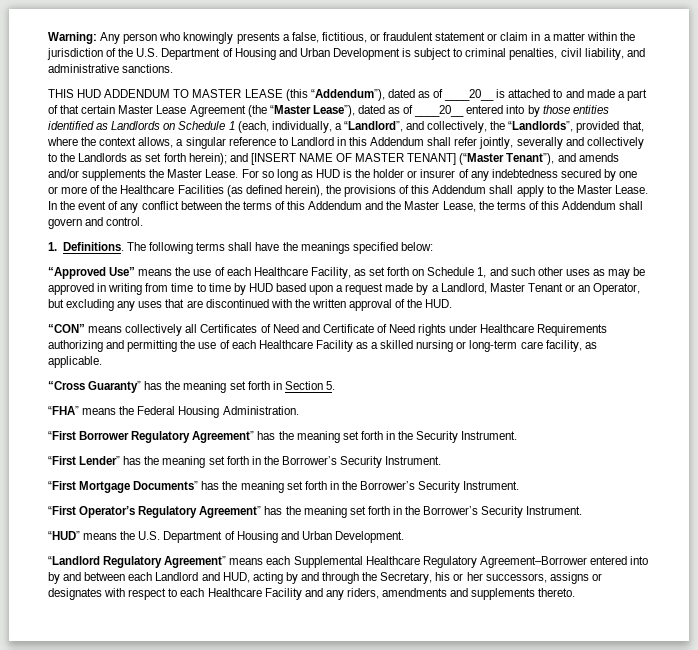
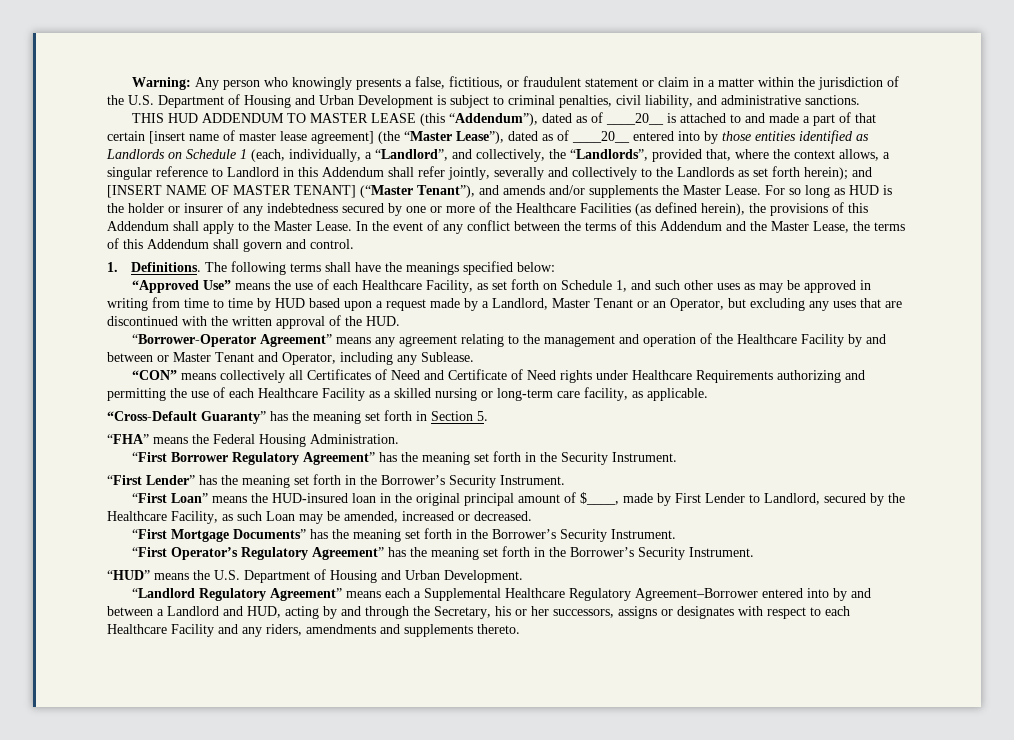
- THIS HUD ADDENDUM TO MASTER LEASE (this “Addendum”), dated as of ____20__ is attached to and made a part of that certain Master Lease Agreement (the “Master Lease”), dated as of ____20__ entered into by those entities identified as Landlords on Schedule 1 (each, individually, a “Landlord”, and collectively, the “Landlords”, provided that, where the context allows, a singular reference to Landlord in this Addendum shall refer jointly, severally and collectively to the Landlords as set forth herein);
+ THIS HUD ADDENDUM TO MASTER LEASE (this “Addendum”), dated as of ____20__ is attached to and made a part of that certain [insert name of master lease agreement] (the “Master Lease”), dated as of ____20__ entered into by those entities identified as Landlords on Schedule 1 (each, individually, a “Landlord”, and collectively, the “Landlords”, provided that, where the context allows, a singular reference to Landlord in this Addendum shall refer jointly, severally and collectively to the Landlords as set forth herein);
+ “Borrower-Operator Agreement” means any agreement relating to the management and operation of the Healthcare Facility by and between or Master Tenant and Operator, including any Sublease.
- “Cross Guaranty” has the meaning set forth in Section 5.
+ “Cross-Default Guaranty” has the meaning set forth in Section 5.
+ “First Loan” means the HUD-insured loan in the original principal amount of $____, made by First Lender to Landlord, secured by the Healthcare Facility, as such Loan may be amended, increased or decreased.
- “Landlord Regulatory Agreement” means each Supplemental Healthcare Regulatory Agreement–Borrower entered into by and between each Landlord and HUD, acting by and through the Secretary, his or her successors, assigns or designates with respect to each Healthcare Facility and any riders, amendments and supplements thereto.
+ “Landlord Regulatory Agreement” means each a Supplemental Healthcare Regulatory Agreement–Borrower entered into by and between a Landlord and HUD, acting by and through the Secretary, his or her successors, assigns or designates with respect to each Healthcare Facility and any riders, amendments and supplements thereto.

